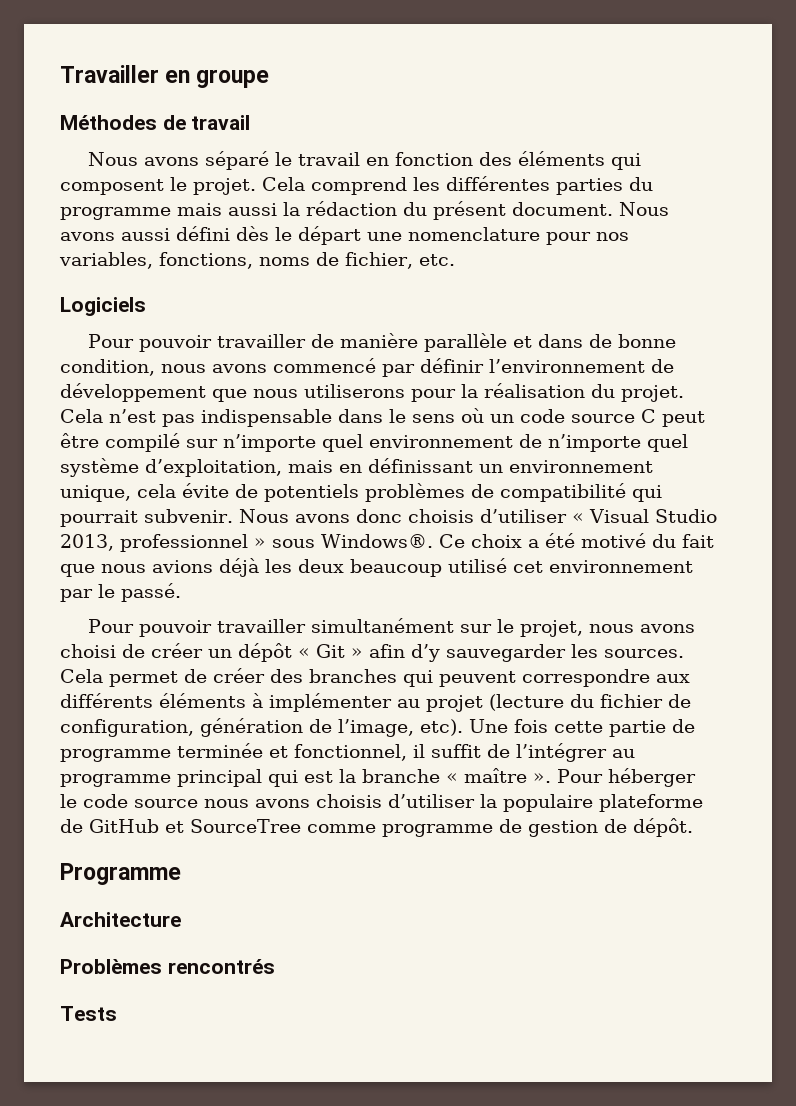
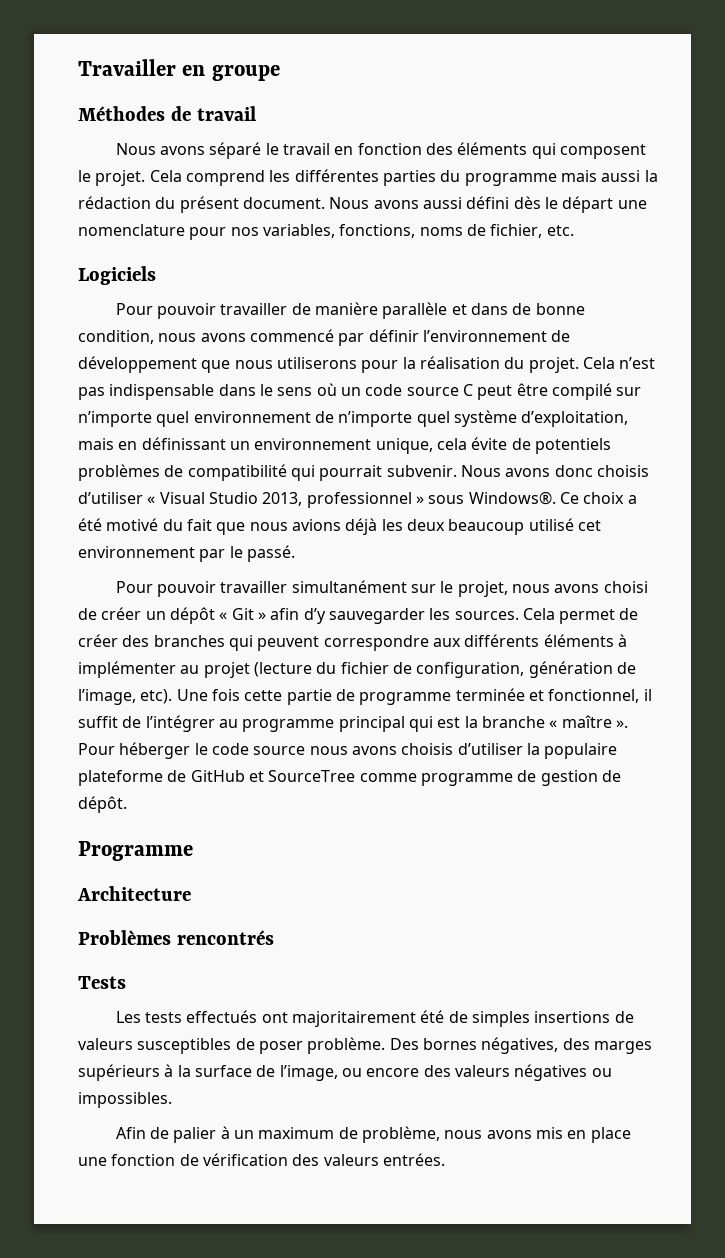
+ Les tests effectués ont majoritairement été de simples insertions de valeurs susceptibles de poser problème. Des bornes négatives, des marges supérieurs à la surface de l’image, ou encore des valeurs négatives ou impossibles.
+ Afin de palier à un maximum de problème, nous avons mis en place une fonction de vérification des valeurs entrées.

